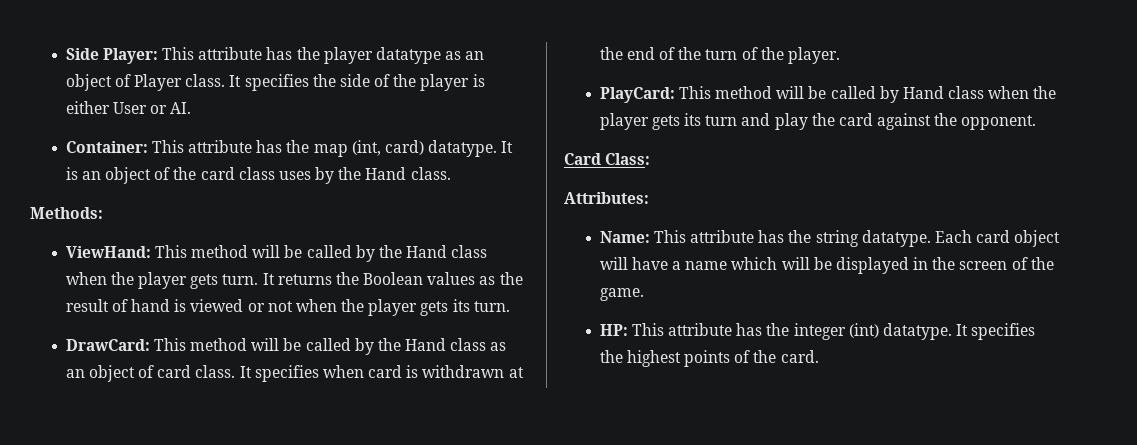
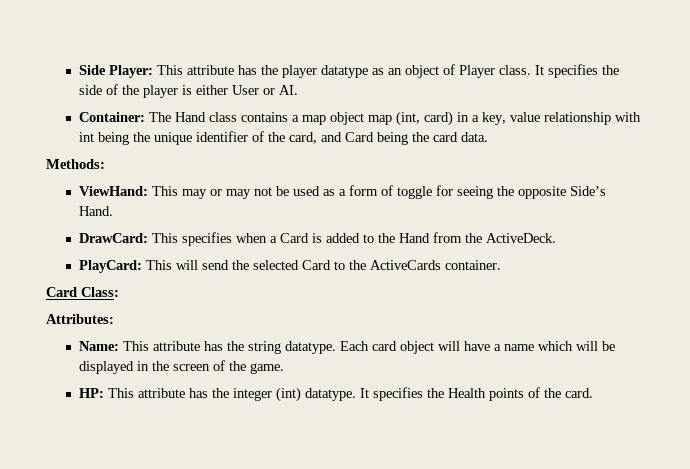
- Container: This attribute has the map (int, card) datatype. It is an object of the card class uses by the Hand class.
+ Container: The Hand class contains a map object map (int, card) in a key, value relationship with int being the unique identifier of the card, and Card being the card data.
  Methods:
- ViewHand: This method will be called by the Hand class when the player gets turn. It returns the Boolean values as the result of hand is viewed or not when the player gets its turn.
- DrawCard: This method will be called by the Hand class as an object of card class. It specifies when card is withdrawn at the end of the turn of the player.
- PlayCard: This method will be called by Hand class when the player gets its turn and play the card against the opponent.
+ ViewHand: This may or may not be used as a form of toggle for seeing the opposite Side’s Hand.
+ DrawCard: This specifies when a Card is added to the Hand from the ActiveDeck.
+ PlayCard: This will send the selected Card to the ActiveCards container.
- It specifies the highest points of the card.
+ It specifies the Health points of the card.

